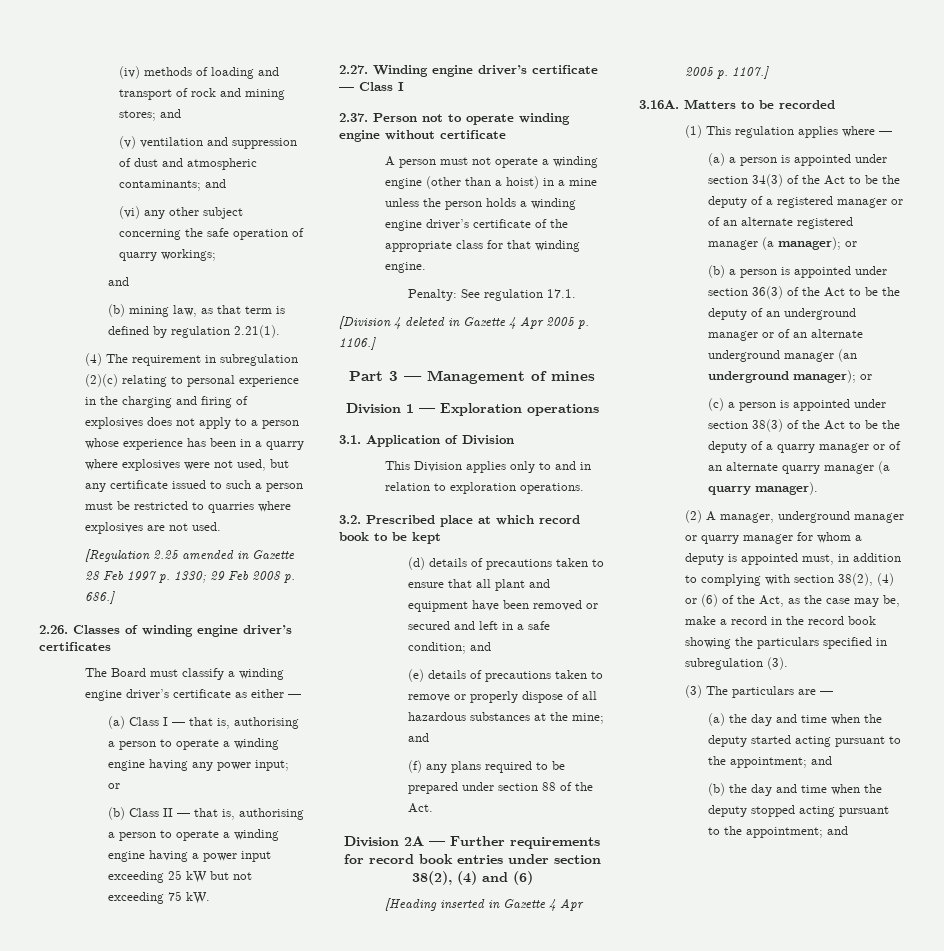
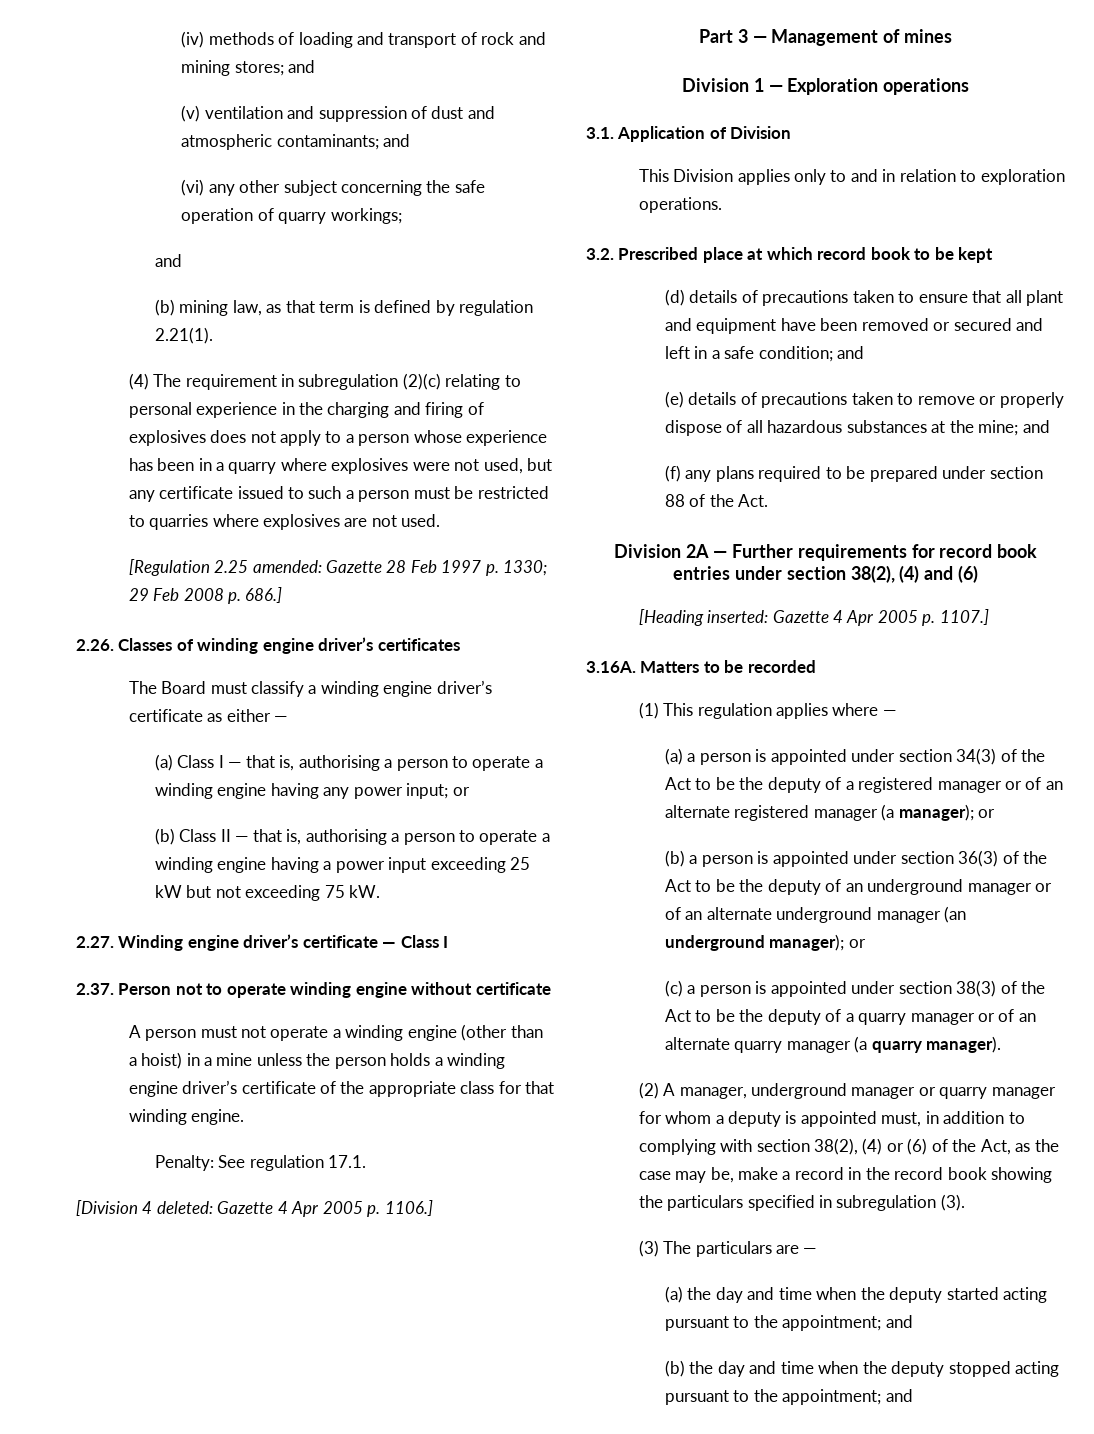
- [Regulation 2.25 amended in Gazette 28 Feb 1997 p. 1330; 29 Feb 2008 p. 686.]
+ [Regulation 2.25 amended: Gazette 28 Feb 1997 p. 1330; 29 Feb 2008 p. 686.]
- [Division 4 deleted in Gazette 4 Apr 2005 p. 1106.]
+ [Division 4 deleted: Gazette 4 Apr 2005 p. 1106.]
- [Heading inserted in Gazette 4 Apr 2005 p. 1107.]
+ [Heading inserted: Gazette 4 Apr 2005 p. 1107.]

